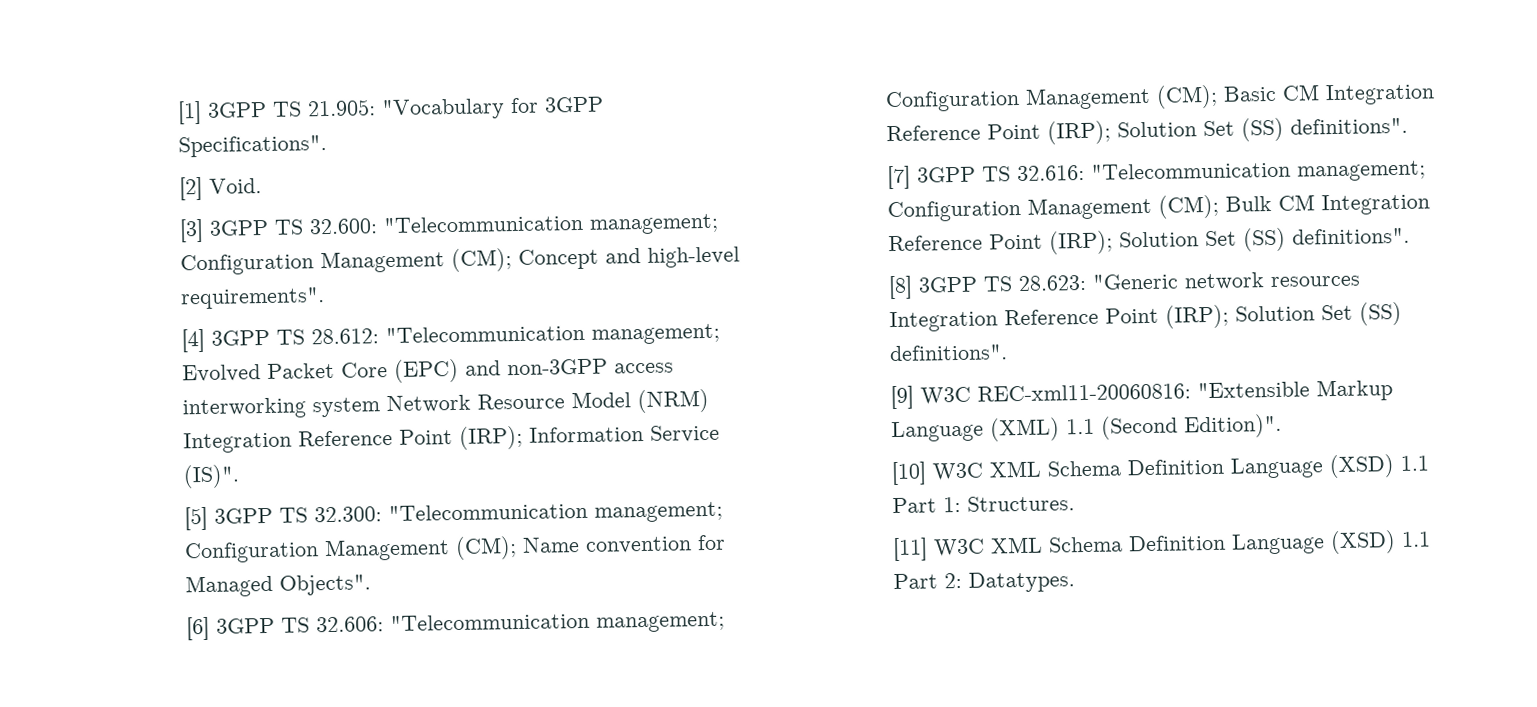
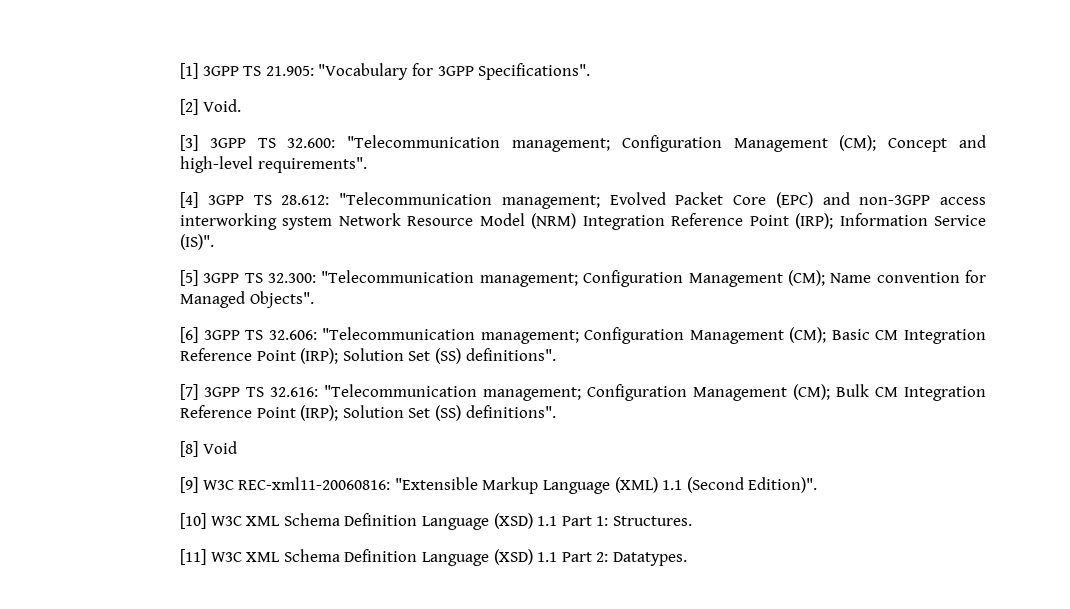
- [8] 3GPP TS 28.623: "Generic network resources Integration Reference Point (IRP); Solution Set (SS) definitions".
+ [8] Void

